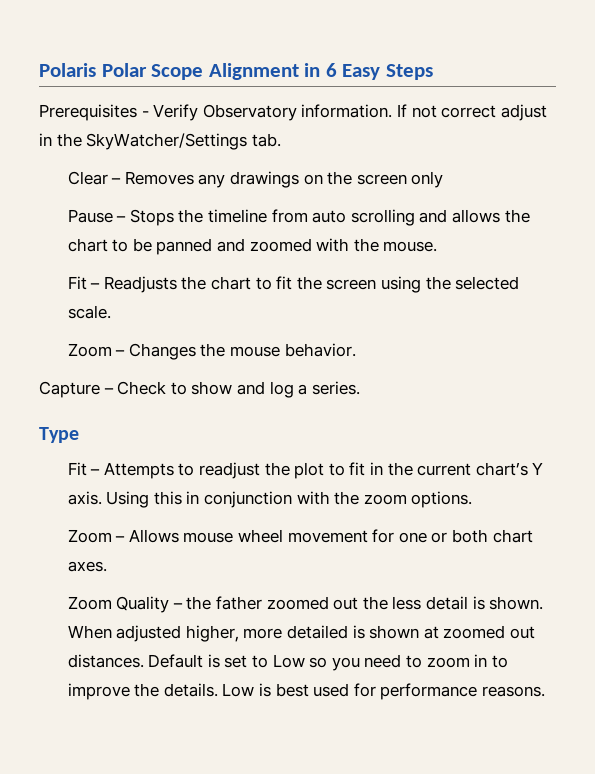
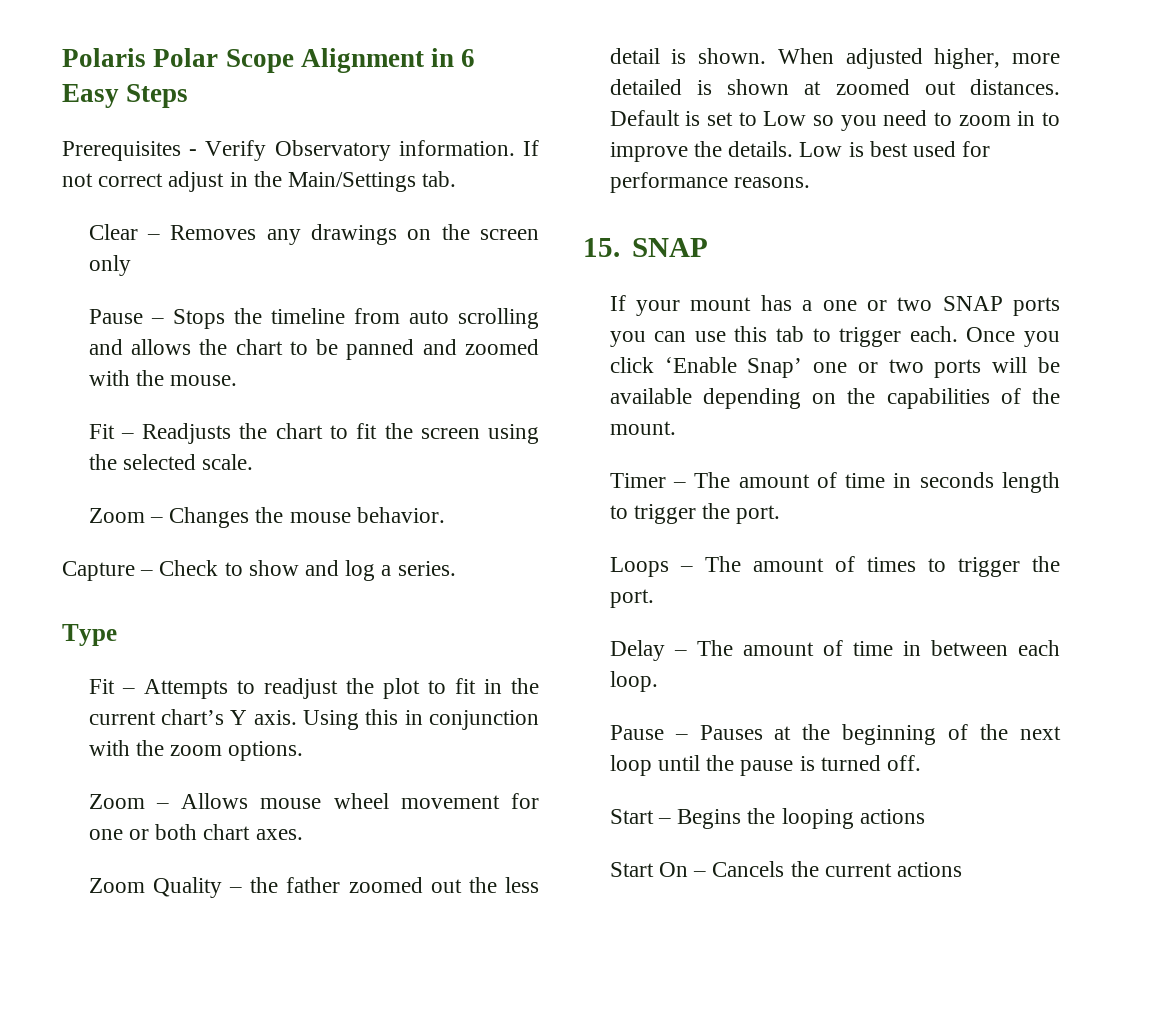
- If not correct adjust in the SkyWatcher/Settings tab.
+ If not correct adjust in the Main/Settings tab.
+ 15. SNAP
+ If your mount has a one or two SNAP ports you can use this tab to trigger each. Once you click ‘Enable Snap’ one or two ports will be available depending on the capabilities of the mount.
+ Timer – The amount of time in seconds length to trigger the port.
+ Loops – The amount of times to trigger the port.
+ Delay – The amount of time in between each loop.
+ Pause – Pauses at the beginning of the next loop until the pause is turned off.
+ Start – Begins the looping actions
+ Start On – Cancels the current actions

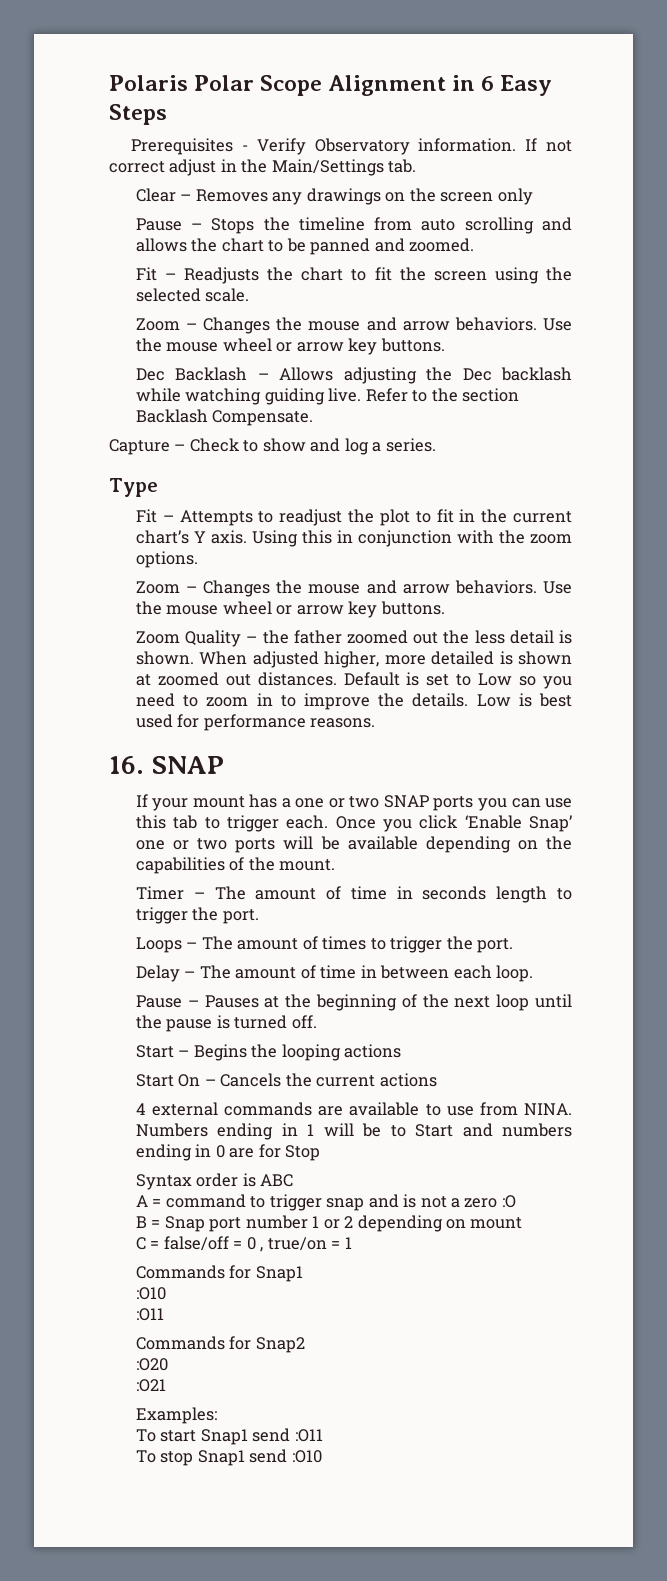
- Pause – Stops the timeline from auto scrolling and allows the chart to be panned and zoomed with the mouse.
+ Pause – Stops the timeline from auto scrolling and allows the chart to be panned and zoomed.
  Fit – Readjusts the chart to fit the screen using the selected scale.
- Zoom – Changes the mouse behavior.
+ Zoom – Changes the mouse and arrow behaviors. Use the mouse wheel or arrow key buttons.
+ Dec Backlash – Allows adjusting the Dec backlash while watching guiding live. Refer to the section Backlash Compensate.
  Using this in conjunction with the zoom options.
- Zoom – Allows mouse wheel movement for one or both chart axes.
+ Zoom – Changes the mouse and arrow behaviors. Use the mouse wheel or arrow key buttons.
- 15. SNAP
+ 16. SNAP
+ 4 external commands are available to use from NINA. Numbers ending in 1 will be to Start and numbers ending in 0 are for Stop
+ Syntax order is ABC
+ A = command to trigger snap and is not a zero :O
+ B = Snap port number 1 or 2 depending on mount
+ C = false/off = 0 , true/on = 1
+ Commands for Snap1
+ :O10
+ :O11
+ Commands for Snap2
+ :O20
+ :O21
+ Examples:
+ To start Snap1 send :O11
+ To stop Snap1 send :O10

